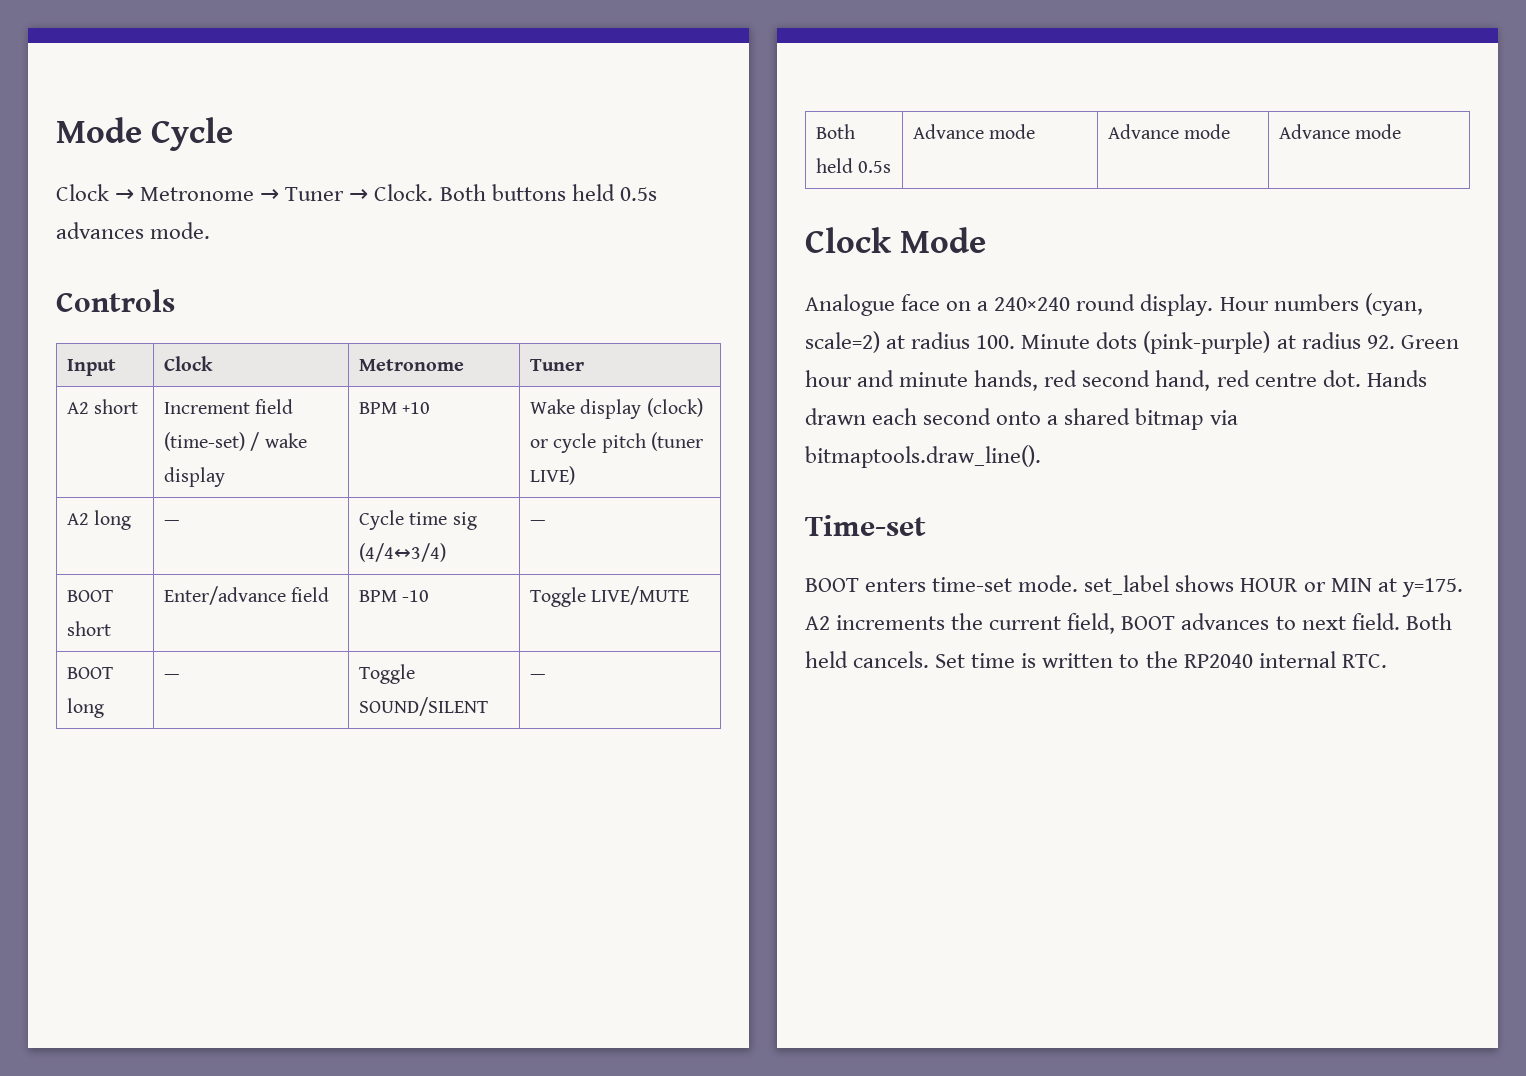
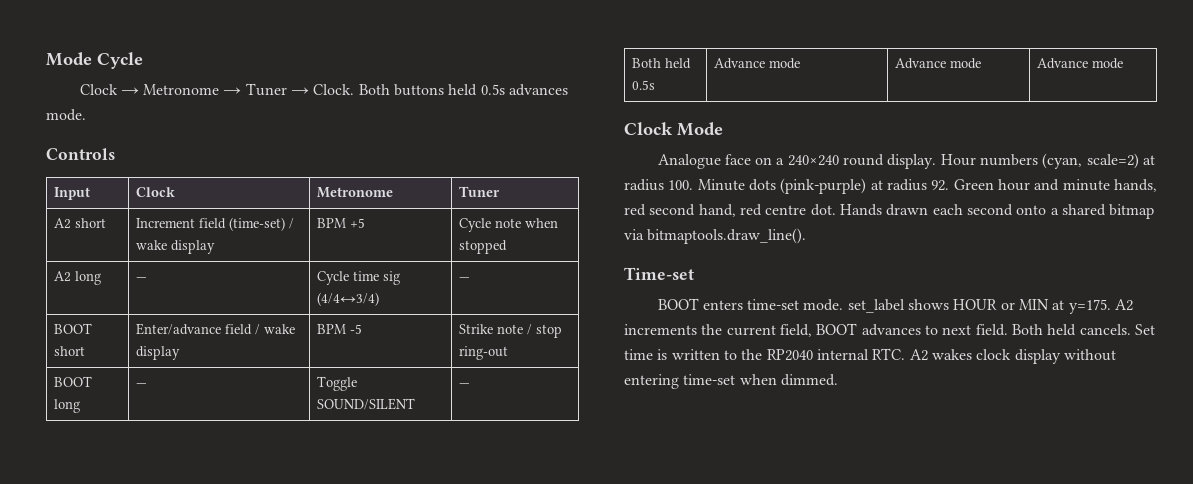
- A2 short | Increment field (time-set) / wake display | BPM +10 | Wake display (clock) or cycle pitch (tuner LIVE)
+ A2 short | Increment field (time-set) / wake display | BPM +5 | Cycle note when stopped
- BOOT short | Enter/advance field | BPM -10 | Toggle LIVE/MUTE
+ BOOT short | Enter/advance field / wake display | BPM -5 | Strike note / stop ring-out
- Set time is written to the RP2040 internal RTC.
+ Set time is written to the RP2040 internal RTC. A2 wakes clock display without entering time-set when dimmed.

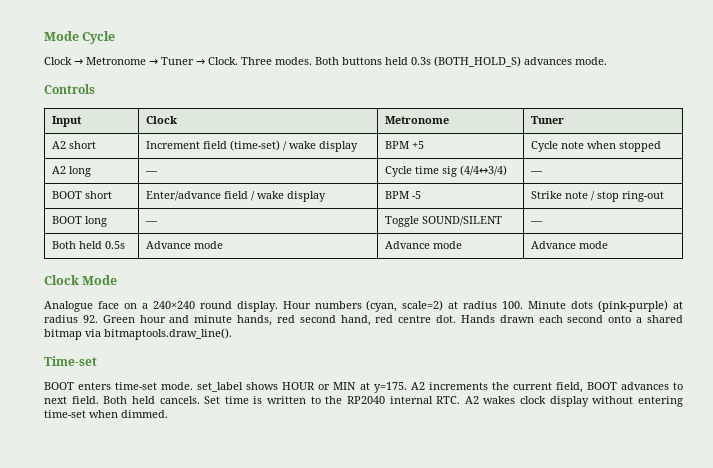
+ Three modes.
- Both buttons held 0.5s advances mode.
+ Both buttons held 0.3s (BOTH_HOLD_S) advances mode.

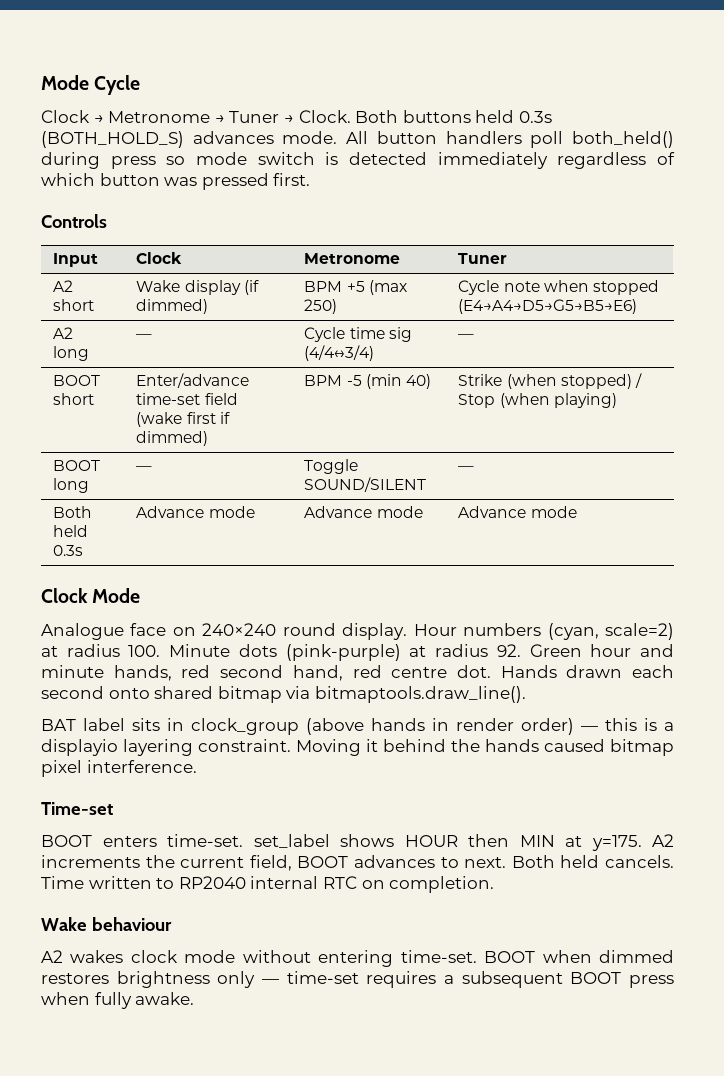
- Three modes.
+ All button handlers poll both_held() during press so mode switch is detected immediately regardless of which button was pressed first.
- A2 short | Increment field (time-set) / wake display | BPM +5 | Cycle note when stopped
+ A2 short | Wake display (if dimmed) | BPM +5 (max 250) | Cycle note when stopped (E4→A4→D5→G5→B5→E6)
- BOOT short | Enter/advance field / wake display | BPM -5 | Strike note / stop ring-out
+ BOOT short | Enter/advance time-set field (wake first if dimmed) | BPM -5 (min 40) | Strike (when stopped) / Stop (when playing)
- Both held 0.5s | Advance mode | Advance mode | Advance mode
+ Both held 0.3s | Advance mode | Advance mode | Advance mode
- Analogue face on a 240×240 round display.
+ Analogue face on 240×240 round display.
- Hands drawn each second onto a shared bitmap via bitmaptools.draw_line().
+ Hands drawn each second onto shared bitmap via bitmaptools.draw_line().
+ BAT label sits in clock_group (above hands in render order) — this is a displayio layering constraint. Moving it behind the hands caused bitmap pixel interference.
- BOOT enters time-set mode. set_label shows HOUR or MIN at y=175.
+ BOOT enters time-set. set_label shows HOUR then MIN at y=175.
- A2 increments the current field, BOOT advances to next field.
+ A2 increments the current field, BOOT advances to next.
- Set time is written to the RP2040 internal RTC. A2 wakes clock display without entering time-set when dimmed.
+ Time written to RP2040 internal RTC on completion.
+ Wake behaviour
+ A2 wakes clock mode without entering time-set. BOOT when dimmed restores brightness only — time-set requires a subsequent BOOT press when fully awake.

